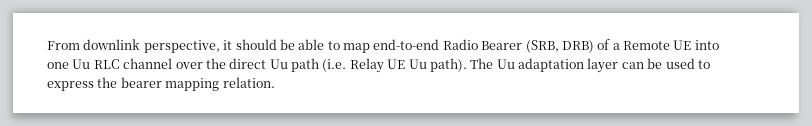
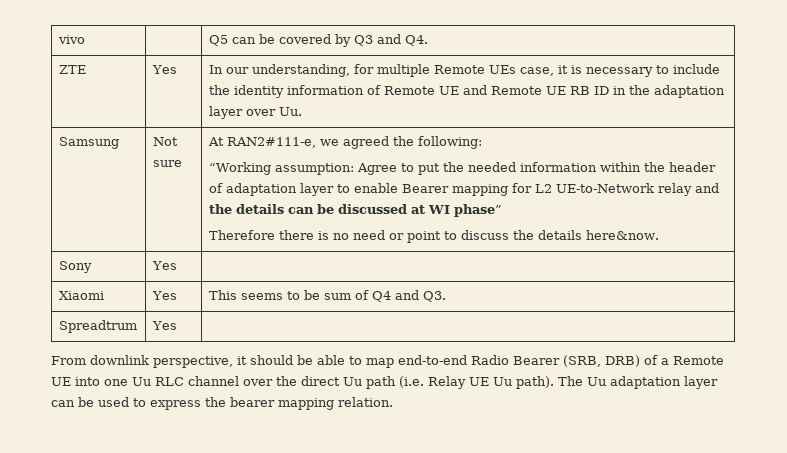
+ vivo | | Q5 can be covered by Q3 and Q4.
+ ZTE | Yes | In our understanding, for multiple Remote UEs case, it is necessary to include the identity information of Remote UE and Remote UE RB ID in the adaptation layer over Uu.
+ Samsung | Not sure | At RAN2#111-e, we agreed the following:
+ “Working assumption: Agree to put the needed information within the header of adaptation layer to enable Bearer mapping for L2 UE-to-Network relay and the details can be discussed at WI phase”
+ Therefore there is no need or point to discuss the details here&now.
+ Sony | Yes |
+ Xiaomi | Yes | This seems to be sum of Q4 and Q3.
+ Spreadtrum | Yes |

